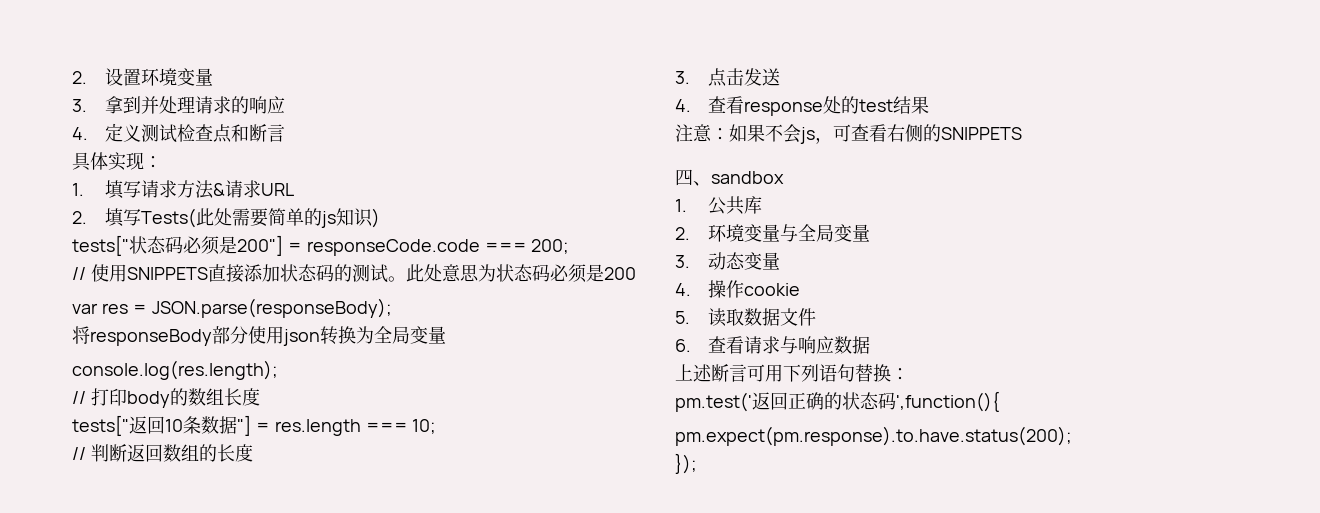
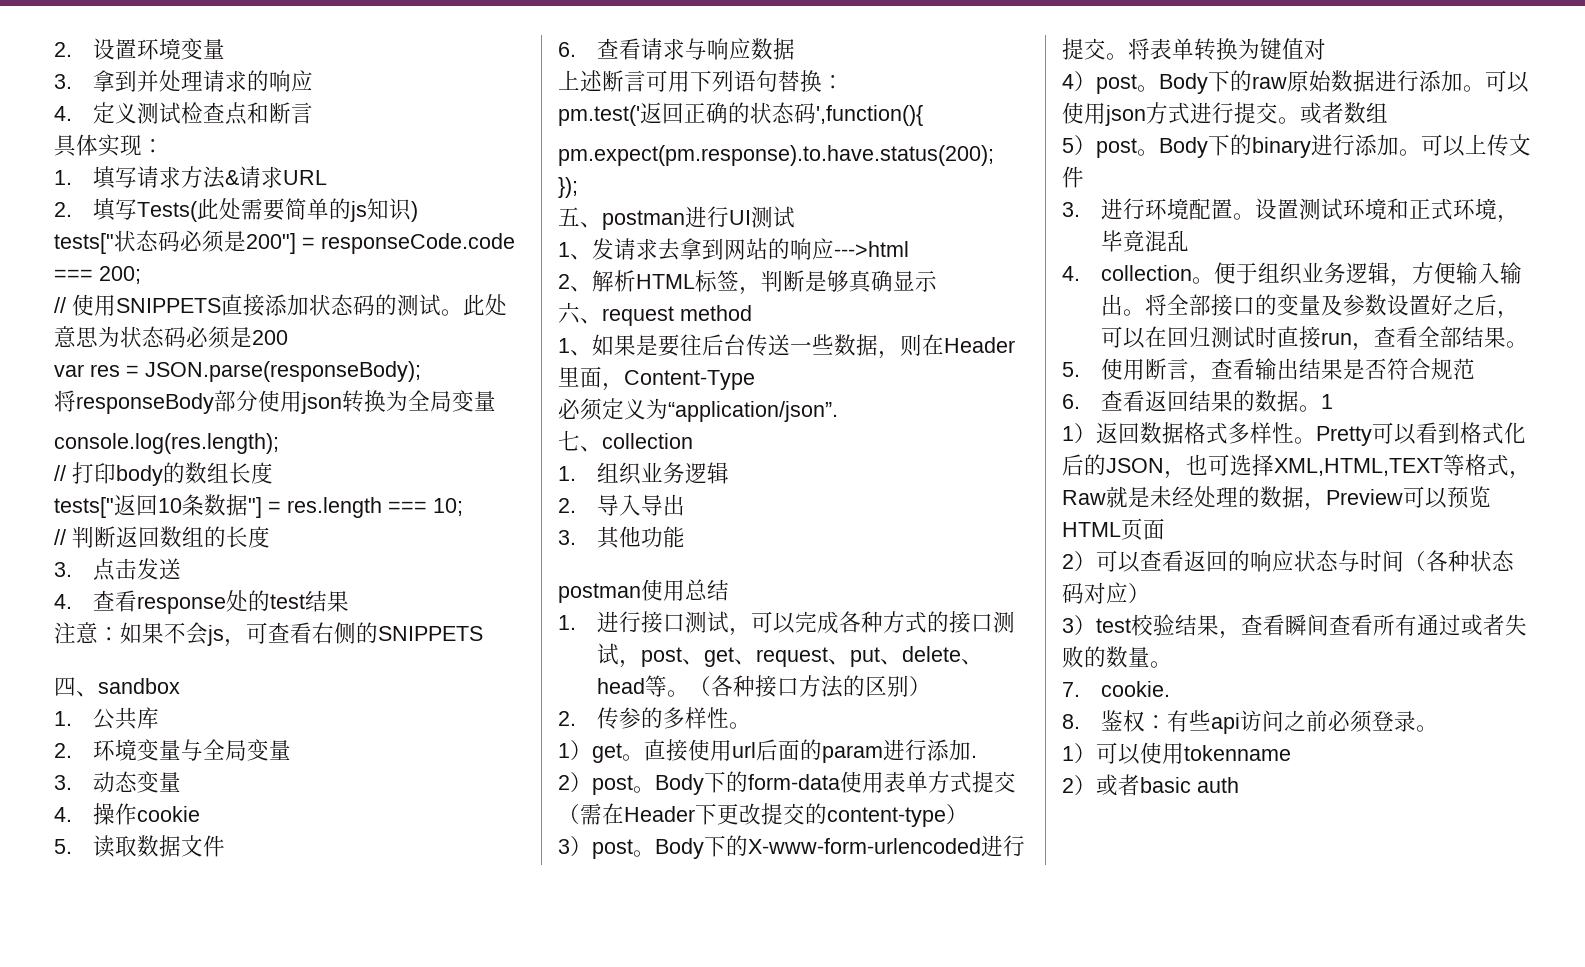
+ 五、postman进行UI测试
+ 1、发请求去拿到网站的响应--->html
+ 2、解析HTML标签，判断是够真确显示
+ 六、request method
+ 1、如果是要往后台传送一些数据，则在Header里面，Content-Type
+ 必须定义为“application/json”.
+ 七、collection
+ 1.组织业务逻辑
+ 2.导入导出
+ 3.其他功能
+ postman使用总结
+ 1.进行接口测试，可以完成各种方式的接口测试，post、get、request、put、delete、head等。（各种接口方法的区别）
+ 2.传参的多样性。
+ 1）get。直接使用url后面的param进行添加.
+ 2）post。Body下的form-data使用表单方式提交（需在Header下更改提交的content-type）
+ 3）post。Body下的X-www-form-urlencoded进行提交。将表单转换为键值对
+ 4）post。Body下的raw原始数据进行添加。可以使用json方式进行提交。或者数组
+ 5）post。Body下的binary进行添加。可以上传文件
+ 3.进行环境配置。设置测试环境和正式环境，毕竟混乱
+ 4. collection。便于组织业务逻辑，方便输入输出。将全部接口的变量及参数设置好之后，可以在回归测试时直接run，查看全部结果。
+ 5.使用断言，查看输出结果是否符合规范
+ 6.查看返回结果的数据。1
+ 1）返回数据格式多样性。Pretty可以看到格式化后的JSON，也可选择XML,HTML,TEXT等格式，Raw就是未经处理的数据，Preview可以预览HTML页面
+ 2）可以查看返回的响应状态与时间（各种状态码对应）
+ 3）test校验结果，查看瞬间查看所有通过或者失败的数量。
+ 7. cookie.
+ 8.鉴权：有些api访问之前必须登录。
+ 1）可以使用tokenname
+ 2）或者basic auth

